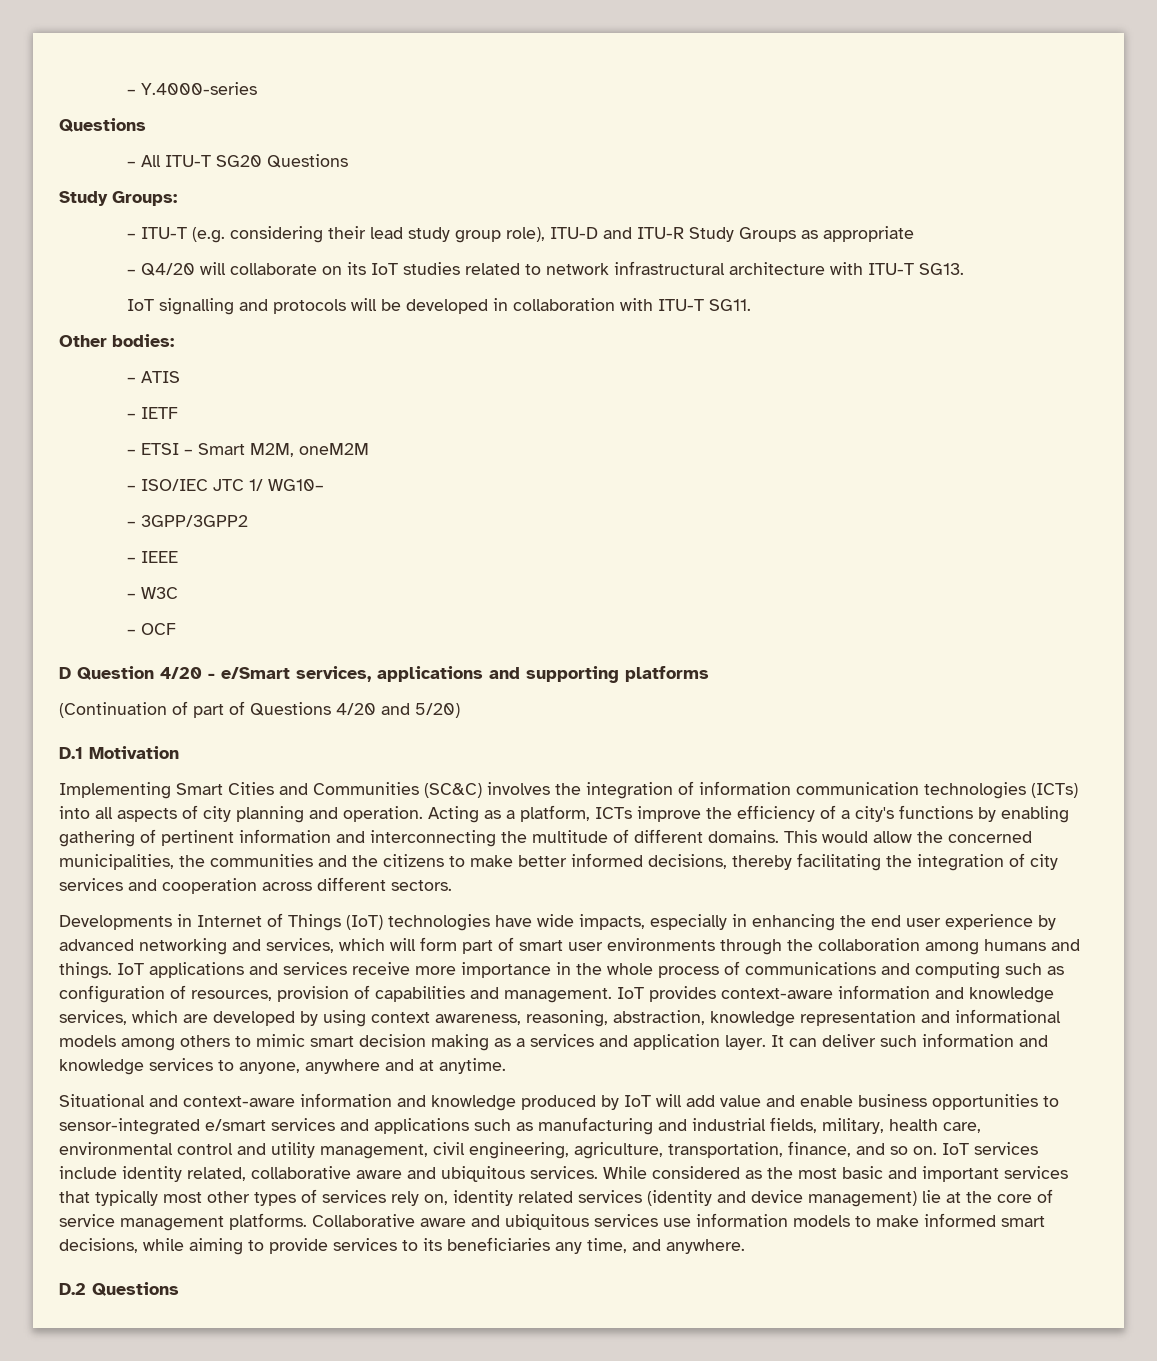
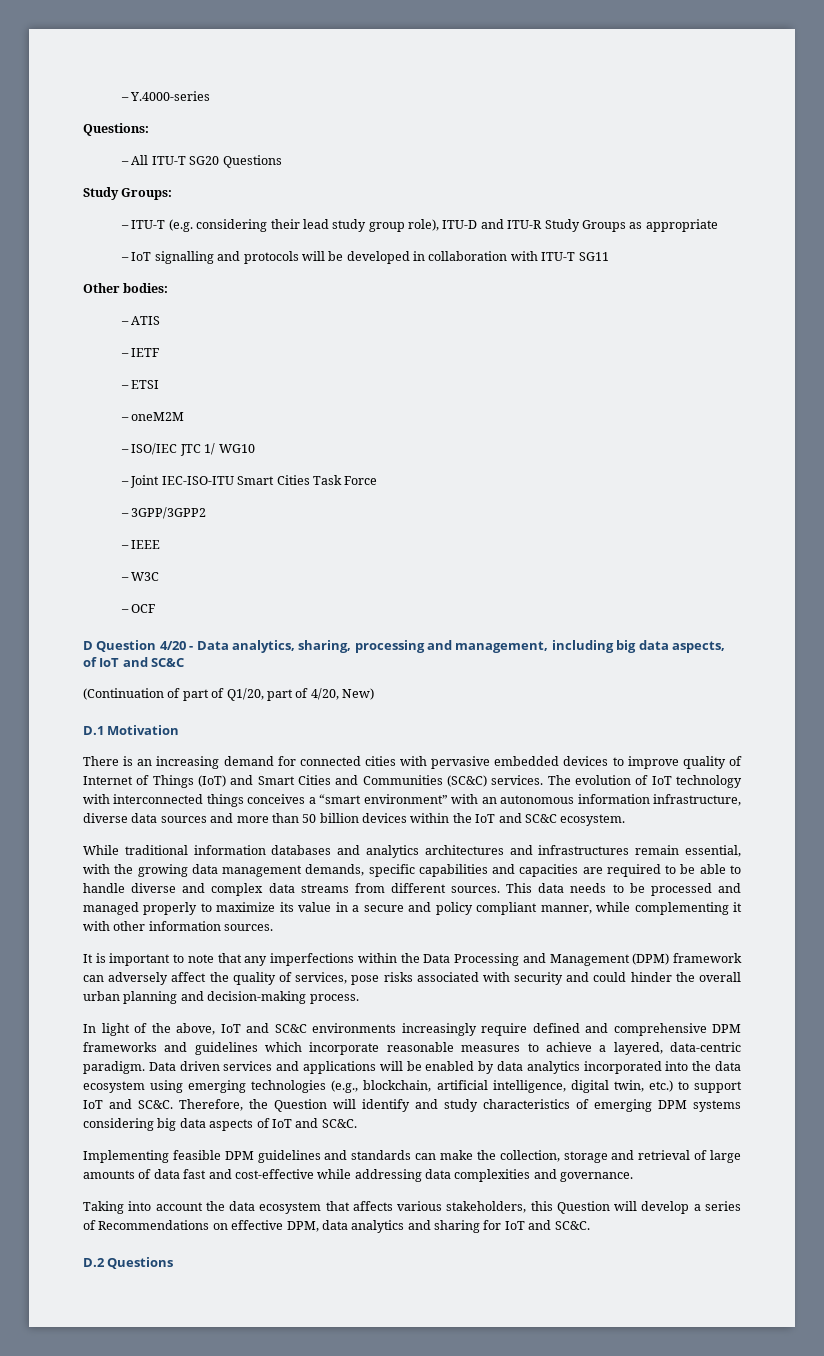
  – Y.4000-series
- Questions
+ Questions:
- – Q4/20 will collaborate on its IoT studies related to network infrastructural architecture with ITU-T SG13.
- IoT signalling and protocols will be developed in collaboration with ITU-T SG11.
+ – IoT signalling and protocols will be developed in collaboration with ITU-T SG11
- – ETSI – Smart M2M, oneM2M
+ – ETSI
+ – oneM2M
- – ISO/IEC JTC 1/ WG10–
+ – ISO/IEC JTC 1/ WG10
+ – Joint IEC-ISO-ITU Smart Cities Task Force
- D Question 4/20 - e/Smart services, applications and supporting platforms
- (Continuation of part of Questions 4/20 and 5/20)
+ D Question 4/20 - Data analytics, sharing, processing and management, including big data aspects, of IoT and SC&C
+ (Continuation of part of Q1/20, part of 4/20, New)
  D.1 Motivation
- Implementing Smart Cities and Communities (SC&C) involves the integration of information communication technologies (ICTs) into all aspects of city planning and operation. Acting as a platform, ICTs improve the efficiency of a city's functions by enabling gathering of pertinent information and interconnecting the multitude of different domains. This would allow the concerned municipalities, the communities and the citizens to make better informed decisions, thereby facilitating the integration of city services and cooperation across different sectors.
- Developments in Internet of Things (IoT) technologies have wide impacts, especially in enhancing the end user experience by advanced networking and services, which will form part of smart user environments through the collaboration among humans and things. IoT applications and services receive more importance in the whole process of communications and computing such as configuration of resources, provision of capabilities and management. IoT provides context-aware information and knowledge services, which are developed by using context awareness, reasoning, abstraction, knowledge representation and informational models among others to mimic smart decision making as a services and application layer. It can deliver such information and knowledge services to anyone, anywhere and at anytime.
- Situational and context-aware information and knowledge produced by IoT will add value and enable business opportunities to sensor-integrated e/smart services and applications such as manufacturing and industrial fields, military, health care, environmental control and utility management, civil engineering, agriculture, transportation, finance, and so on. IoT services include identity related, collaborative aware and ubiquitous services. While considered as the most basic and important services that typically most other types of services rely on, identity related services (identity and device management) lie at the core of service management platforms. Collaborative aware and ubiquitous services use information models to make informed smart decisions, while aiming to provide services to its beneficiaries any time, and anywhere.
+ There is an increasing demand for connected cities with pervasive embedded devices to improve quality of Internet of Things (IoT) and Smart Cities and Communities (SC&C) services. The evolution of IoT technology with interconnected things conceives a “smart environment” with an autonomous information infrastructure, diverse data sources and more than 50 billion devices within the IoT and SC&C ecosystem.
+ While traditional information databases and analytics architectures and infrastructures remain essential, with the growing data management demands, specific capabilities and capacities are required to be able to handle diverse and complex data streams from different sources. This data needs to be processed and managed properly to maximize its value in a secure and policy compliant manner, while complementing it with other information sources.
+ It is important to note that any imperfections within the Data Processing and Management (DPM) framework can adversely affect the quality of services, pose risks associated with security and could hinder the overall urban planning and decision-making process.
+ In light of the above, IoT and SC&C environments increasingly require defined and comprehensive DPM frameworks and guidelines which incorporate reasonable measures to achieve a layered, data-centric paradigm. Data driven services and applications will be enabled by data analytics incorporated into the data ecosystem using emerging technologies (e.g., blockchain, artificial intelligence, digital twin, etc.) to support IoT and SC&C. Therefore, the Question will identify and study characteristics of emerging DPM systems considering big data aspects of IoT and SC&C.
+ Implementing feasible DPM guidelines and standards can make the collection, storage and retrieval of large amounts of data fast and cost-effective while addressing data complexities and governance.
+ Taking into account the data ecosystem that affects various stakeholders, this Question will develop a series of Recommendations on effective DPM, data analytics and sharing for IoT and SC&C.

